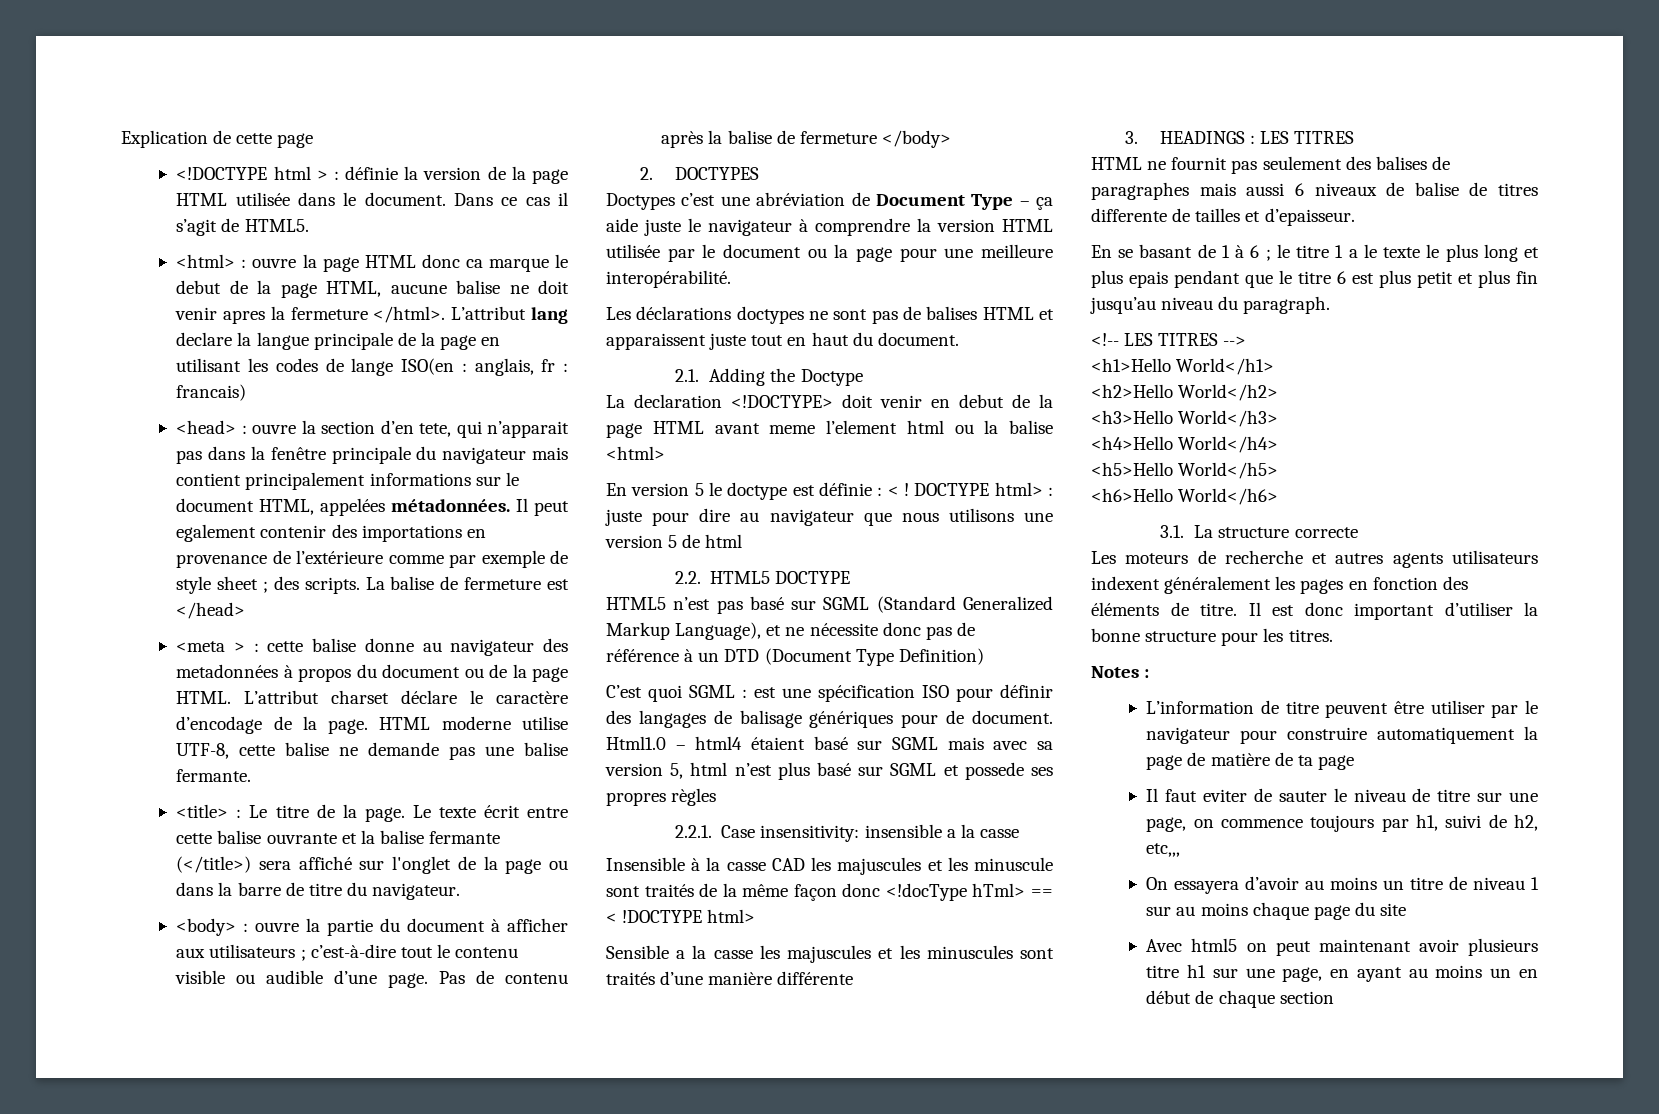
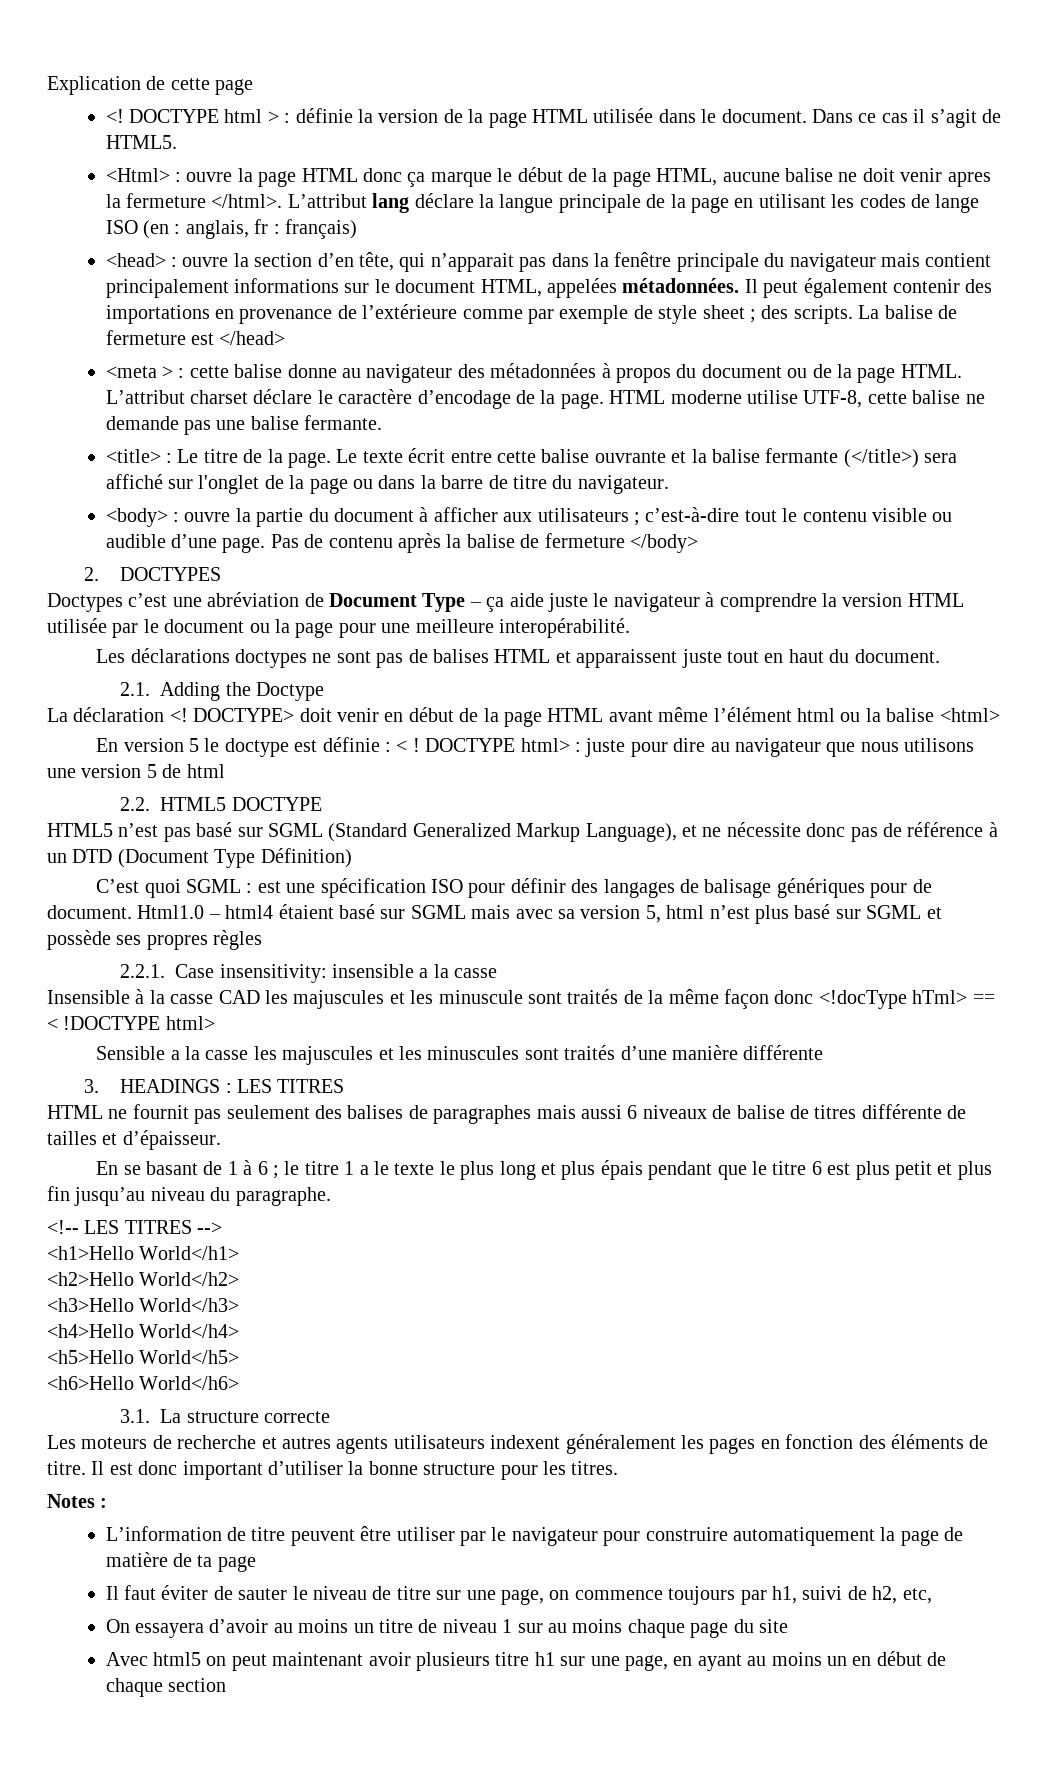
- <!DOCTYPE html > : définie la version de la page HTML utilisée dans le document.
+ <! DOCTYPE html > : définie la version de la page HTML utilisée dans le document.
- <html> : ouvre la page HTML donc ca marque le debut de la page HTML, aucune balise ne doit venir apres la fermeture </html>.
+ <Html> : ouvre la page HTML donc ça marque le début de la page HTML, aucune balise ne doit venir apres la fermeture </html>.
- L’attribut lang declare la langue principale de la page en utilisant les codes de lange ISO(en : anglais, fr : francais)
+ L’attribut lang déclare la langue principale de la page en utilisant les codes de lange ISO (en : anglais, fr : français)
- <head> : ouvre la section d’en tete, qui n’apparait pas dans la fenêtre principale du navigateur mais contient principalement informations sur le document HTML, appelées métadonnées.
+ <head> : ouvre la section d’en tête, qui n’apparait pas dans la fenêtre principale du navigateur mais contient principalement informations sur le document HTML, appelées métadonnées.
- Il peut egalement contenir des importations en provenance de l’extérieure comme par exemple de style sheet ; des scripts.
+ Il peut également contenir des importations en provenance de l’extérieure comme par exemple de style sheet ; des scripts.
- <meta > : cette balise donne au navigateur des metadonnées à propos du document ou de la page HTML.
+ <meta > : cette balise donne au navigateur des métadonnées à propos du document ou de la page HTML.
- La declaration <!DOCTYPE> doit venir en debut de la page HTML avant meme l’element html ou la balise <html>
+ La déclaration <! DOCTYPE> doit venir en début de la page HTML avant même l’élément html ou la balise <html>
- HTML5 n’est pas basé sur SGML (Standard Generalized Markup Language), et ne nécessite donc pas de référence à un DTD (Document Type Definition)
+ HTML5 n’est pas basé sur SGML (Standard Generalized Markup Language), et ne nécessite donc pas de référence à un DTD (Document Type Définition)
- Html1.0 – html4 étaient basé sur SGML mais avec sa version 5, html n’est plus basé sur SGML et possede ses propres règles
+ Html1.0 – html4 étaient basé sur SGML mais avec sa version 5, html n’est plus basé sur SGML et possède ses propres règles
- HTML ne fournit pas seulement des balises de paragraphes mais aussi 6 niveaux de balise de titres differente de tailles et d’epaisseur.
+ HTML ne fournit pas seulement des balises de paragraphes mais aussi 6 niveaux de balise de titres différente de tailles et d’épaisseur.
- En se basant de 1 à 6 ; le titre 1 a le texte le plus long et plus epais pendant que le titre 6 est plus petit et plus fin jusqu’au niveau du paragraph.
+ En se basant de 1 à 6 ; le titre 1 a le texte le plus long et plus épais pendant que le titre 6 est plus petit et plus fin jusqu’au niveau du paragraphe.
- Il faut eviter de sauter le niveau de titre sur une page, on commence toujours par h1, suivi de h2, etc,,,
+ Il faut éviter de sauter le niveau de titre sur une page, on commence toujours par h1, suivi de h2, etc,

